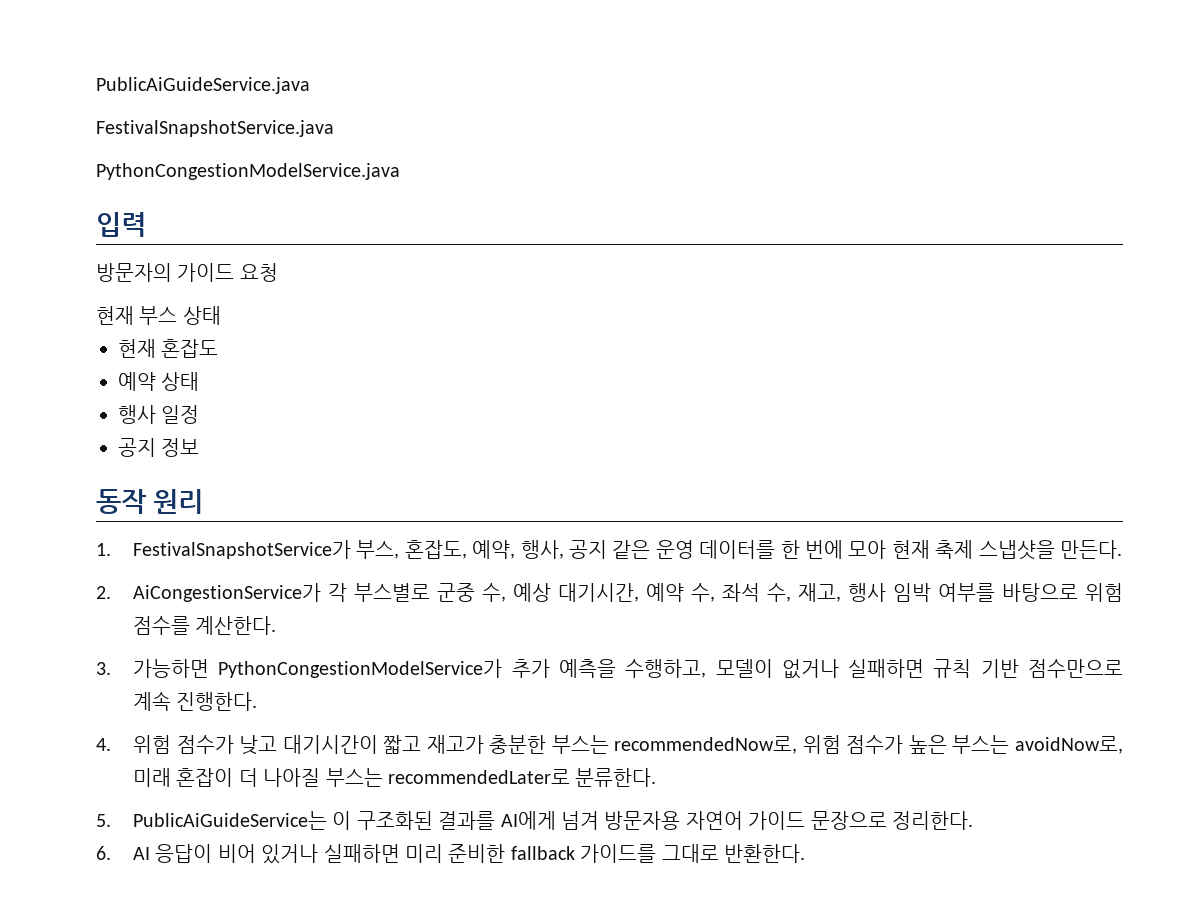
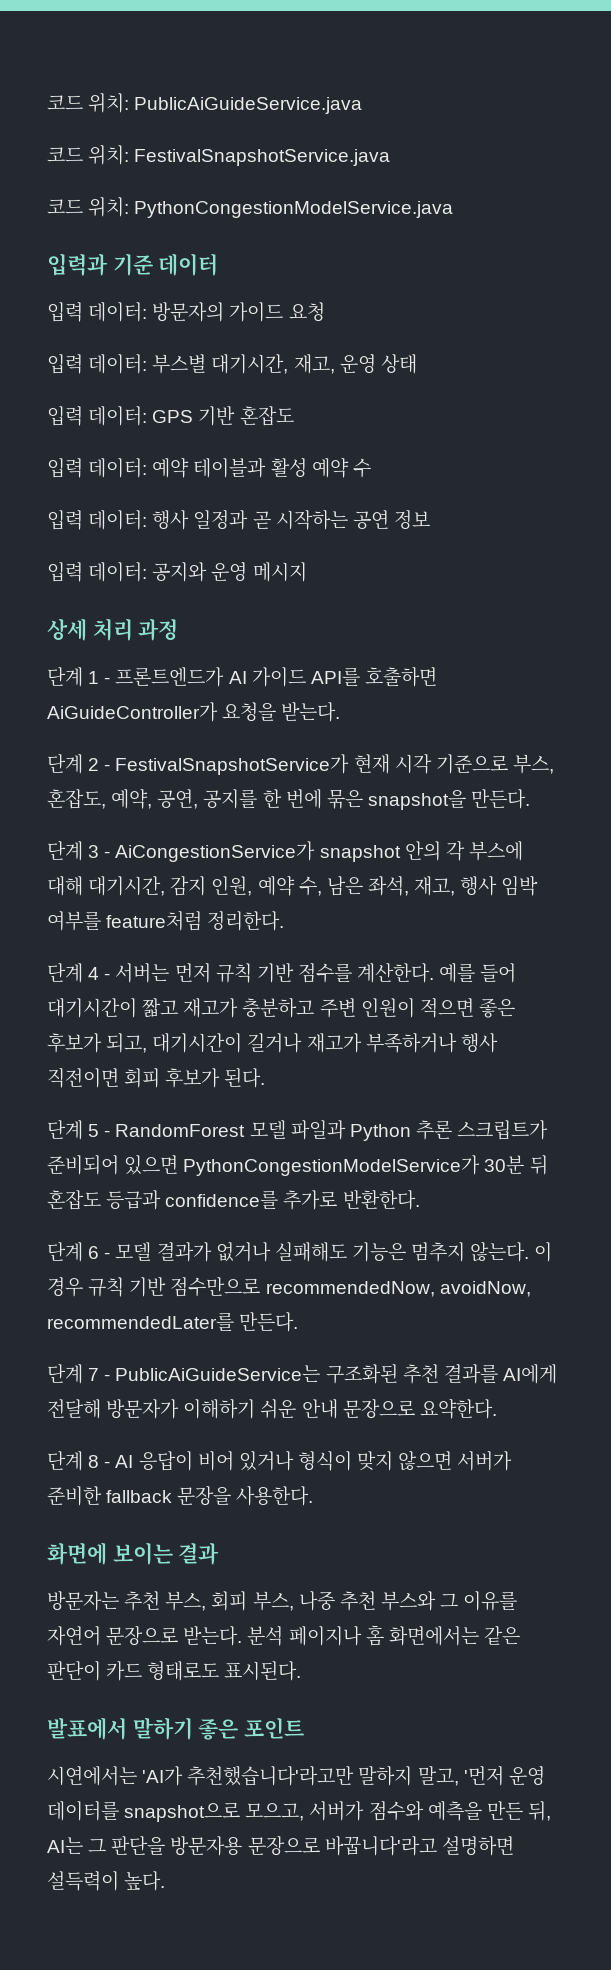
- PublicAiGuideService.java
+ 코드 위치: PublicAiGuideService.java
- FestivalSnapshotService.java
+ 코드 위치: FestivalSnapshotService.java
- PythonCongestionModelService.java
+ 코드 위치: PythonCongestionModelService.java
- 입력
- 방문자의 가이드 요청
+ 입력과 기준 데이터
+ 입력 데이터: 방문자의 가이드 요청
- 현재 부스 상태
- 현재 혼잡도
- 예약 상태
- 행사 일정
- 공지 정보
- 동작 원리
- 1. FestivalSnapshotService가 부스, 혼잡도, 예약, 행사, 공지 같은 운영 데이터를 한 번에 모아 현재 축제 스냅샷을 만든다.
- 2. AiCongestionService가 각 부스별로 군중 수, 예상 대기시간, 예약 수, 좌석 수, 재고, 행사 임박 여부를 바탕으로 위험 점수를 계산한다.
- 3. 가능하면 PythonCongestionModelService가 추가 예측을 수행하고, 모델이 없거나 실패하면 규칙 기반 점수만으로 계속 진행한다.
- 4. 위험 점수가 낮고 대기시간이 짧고 재고가 충분한 부스는 recommendedNow로, 위험 점수가 높은 부스는 avoidNow로, 미래 혼잡이 더 나아질 부스는 recommendedLater로 분류한다.
- 5. PublicAiGuideService는 이 구조화된 결과를 AI에게 넘겨 방문자용 자연어 가이드 문장으로 정리한다.
- 6. AI 응답이 비어 있거나 실패하면 미리 준비한 fallback 가이드를 그대로 반환한다.
+ 입력 데이터: 부스별 대기시간, 재고, 운영 상태
+ 입력 데이터: GPS 기반 혼잡도
+ 입력 데이터: 예약 테이블과 활성 예약 수
+ 입력 데이터: 행사 일정과 곧 시작하는 공연 정보
+ 입력 데이터: 공지와 운영 메시지
+ 상세 처리 과정
+ 단계 1 - 프론트엔드가 AI 가이드 API를 호출하면 AiGuideController가 요청을 받는다.
+ 단계 2 - FestivalSnapshotService가 현재 시각 기준으로 부스, 혼잡도, 예약, 공연, 공지를 한 번에 묶은 snapshot을 만든다.
+ 단계 3 - AiCongestionService가 snapshot 안의 각 부스에 대해 대기시간, 감지 인원, 예약 수, 남은 좌석, 재고, 행사 임박 여부를 feature처럼 정리한다.
+ 단계 4 - 서버는 먼저 규칙 기반 점수를 계산한다. 예를 들어 대기시간이 짧고 재고가 충분하고 주변 인원이 적으면 좋은 후보가 되고, 대기시간이 길거나 재고가 부족하거나 행사 직전이면 회피 후보가 된다.
+ 단계 5 - RandomForest 모델 파일과 Python 추론 스크립트가 준비되어 있으면 PythonCongestionModelService가 30분 뒤 혼잡도 등급과 confidence를 추가로 반환한다.
+ 단계 6 - 모델 결과가 없거나 실패해도 기능은 멈추지 않는다. 이 경우 규칙 기반 점수만으로 recommendedNow, avoidNow, recommendedLater를 만든다.
+ 단계 7 - PublicAiGuideService는 구조화된 추천 결과를 AI에게 전달해 방문자가 이해하기 쉬운 안내 문장으로 요약한다.
+ 단계 8 - AI 응답이 비어 있거나 형식이 맞지 않으면 서버가 준비한 fallback 문장을 사용한다.
+ 화면에 보이는 결과
+ 방문자는 추천 부스, 회피 부스, 나중 추천 부스와 그 이유를 자연어 문장으로 받는다. 분석 페이지나 홈 화면에서는 같은 판단이 카드 형태로도 표시된다.
+ 발표에서 말하기 좋은 포인트
+ 시연에서는 'AI가 추천했습니다'라고만 말하지 말고, '먼저 운영 데이터를 snapshot으로 모으고, 서버가 점수와 예측을 만든 뒤, AI는 그 판단을 방문자용 문장으로 바꿉니다'라고 설명하면 설득력이 높다.

